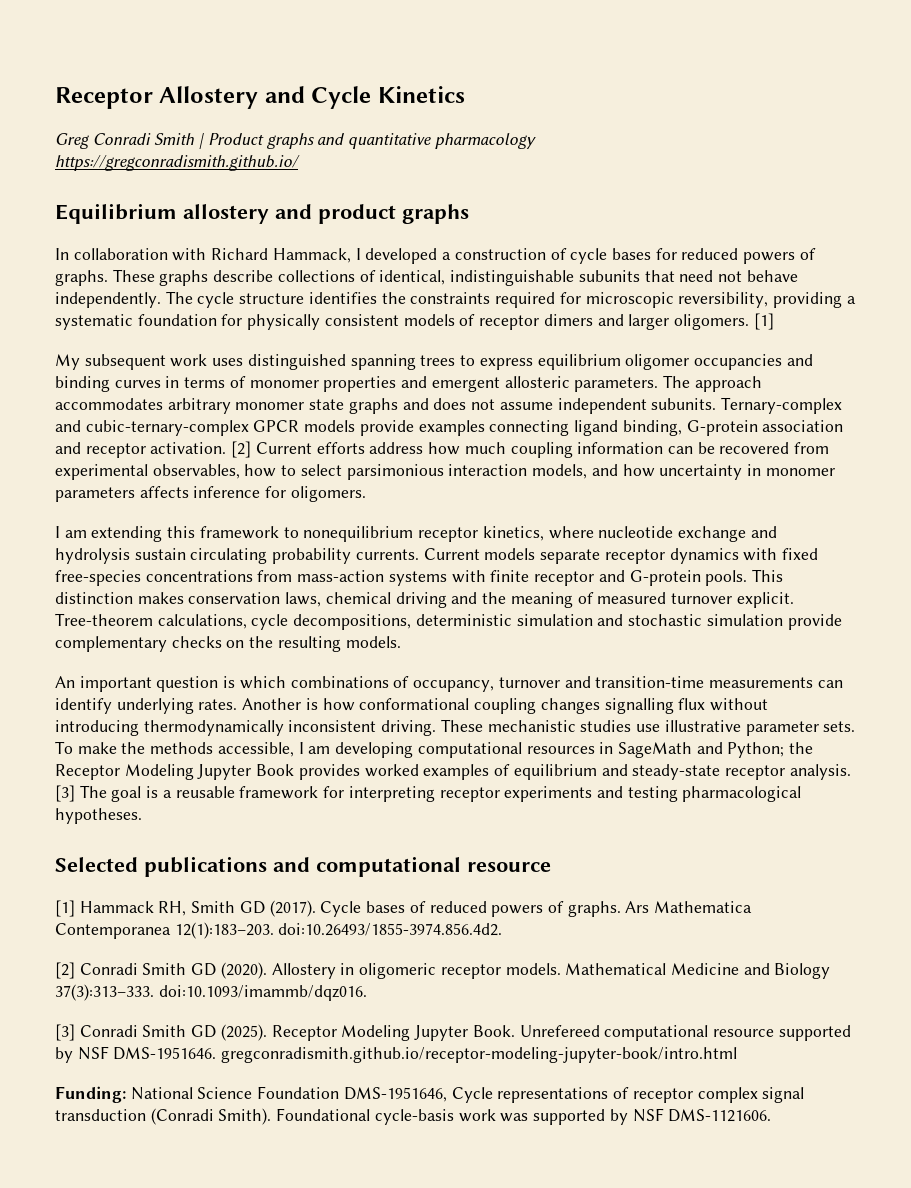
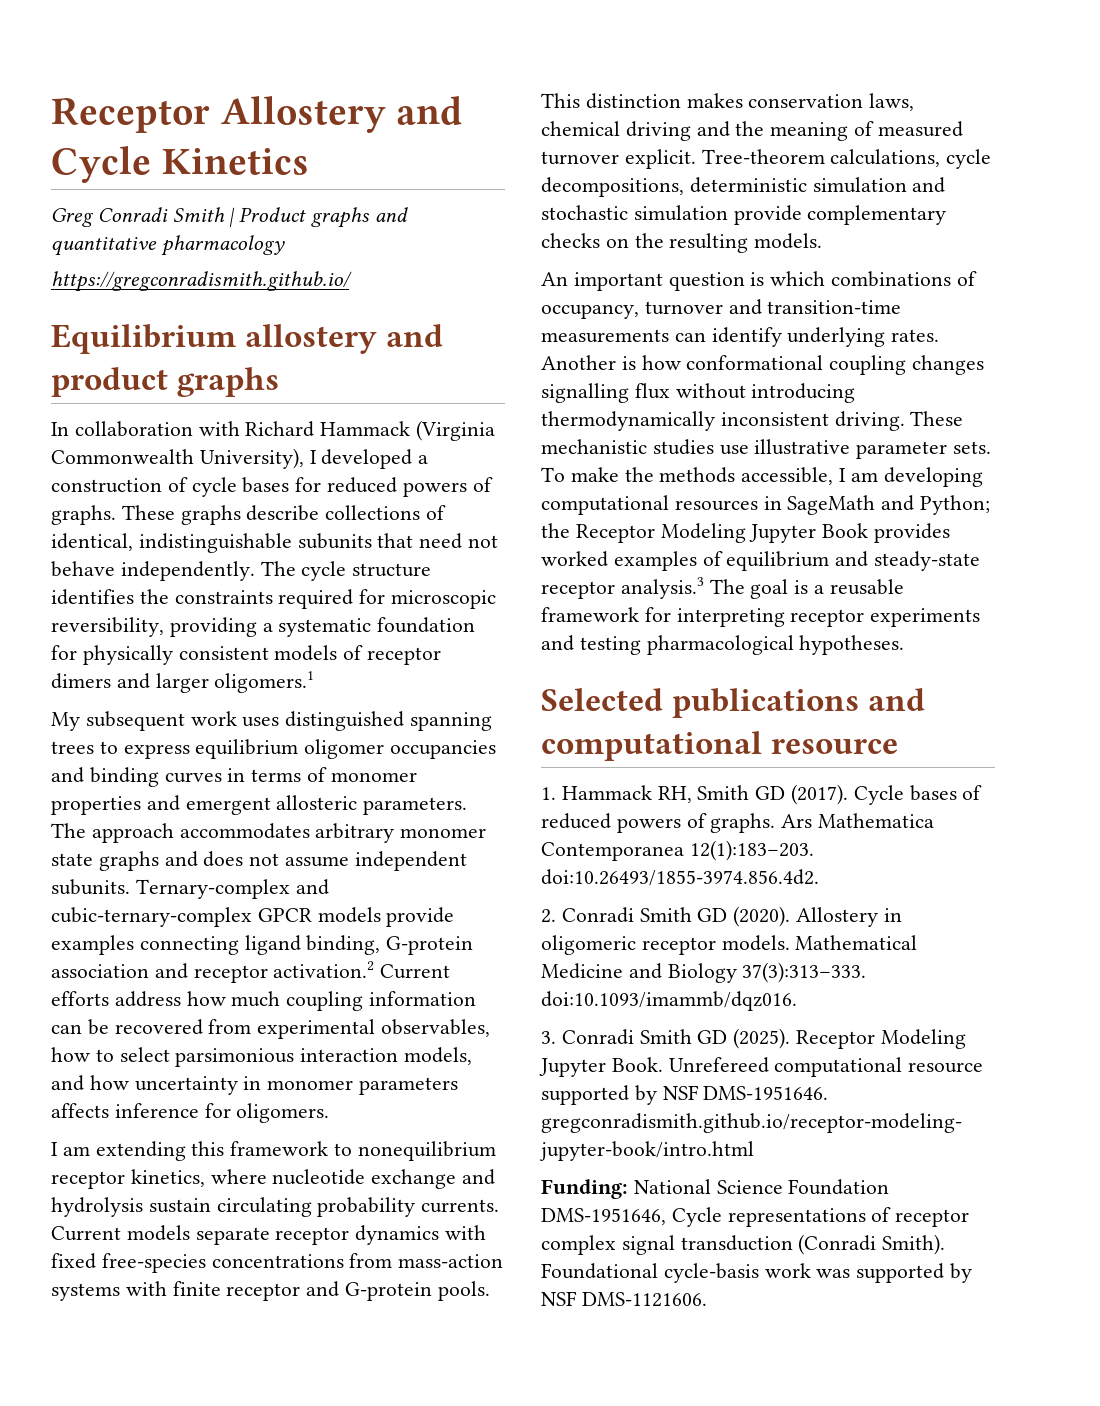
- In collaboration with Richard Hammack, I developed a construction of cycle bases for reduced powers of graphs.
+ In collaboration with Richard Hammack (Virginia Commonwealth University), I developed a construction of cycle bases for reduced powers of graphs.
- The cycle structure identifies the constraints required for microscopic reversibility, providing a systematic foundation for physically consistent models of receptor dimers and larger oligomers. [1]
+ The cycle structure identifies the constraints required for microscopic reversibility, providing a systematic foundation for physically consistent models of receptor dimers and larger oligomers.1
- Ternary-complex and cubic-ternary-complex GPCR models provide examples connecting ligand binding, G-protein association and receptor activation. [2] Current efforts address how much coupling information can be recovered from experimental observables, how to select parsimonious interaction models, and how uncertainty in monomer parameters affects inference for oligomers.
+ Ternary-complex and cubic-ternary-complex GPCR models provide examples connecting ligand binding, G-protein association and receptor activation.2 Current efforts address how much coupling information can be recovered from experimental observables, how to select parsimonious interaction models, and how uncertainty in monomer parameters affects inference for oligomers.
- To make the methods accessible, I am developing computational resources in SageMath and Python; the Receptor Modeling Jupyter Book provides worked examples of equilibrium and steady-state receptor analysis. [3] The goal is a reusable framework for interpreting receptor experiments and testing pharmacological hypotheses.
+ To make the methods accessible, I am developing computational resources in SageMath and Python; the Receptor Modeling Jupyter Book provides worked examples of equilibrium and steady-state receptor analysis.3 The goal is a reusable framework for interpreting receptor experiments and testing pharmacological hypotheses.
- [1] Hammack RH, Smith GD (2017).
+ 1. Hammack RH, Smith GD (2017).
- [2] Conradi Smith GD (2020).
+ 2. Conradi Smith GD (2020).
- [3] Conradi Smith GD (2025).
+ 3. Conradi Smith GD (2025).

